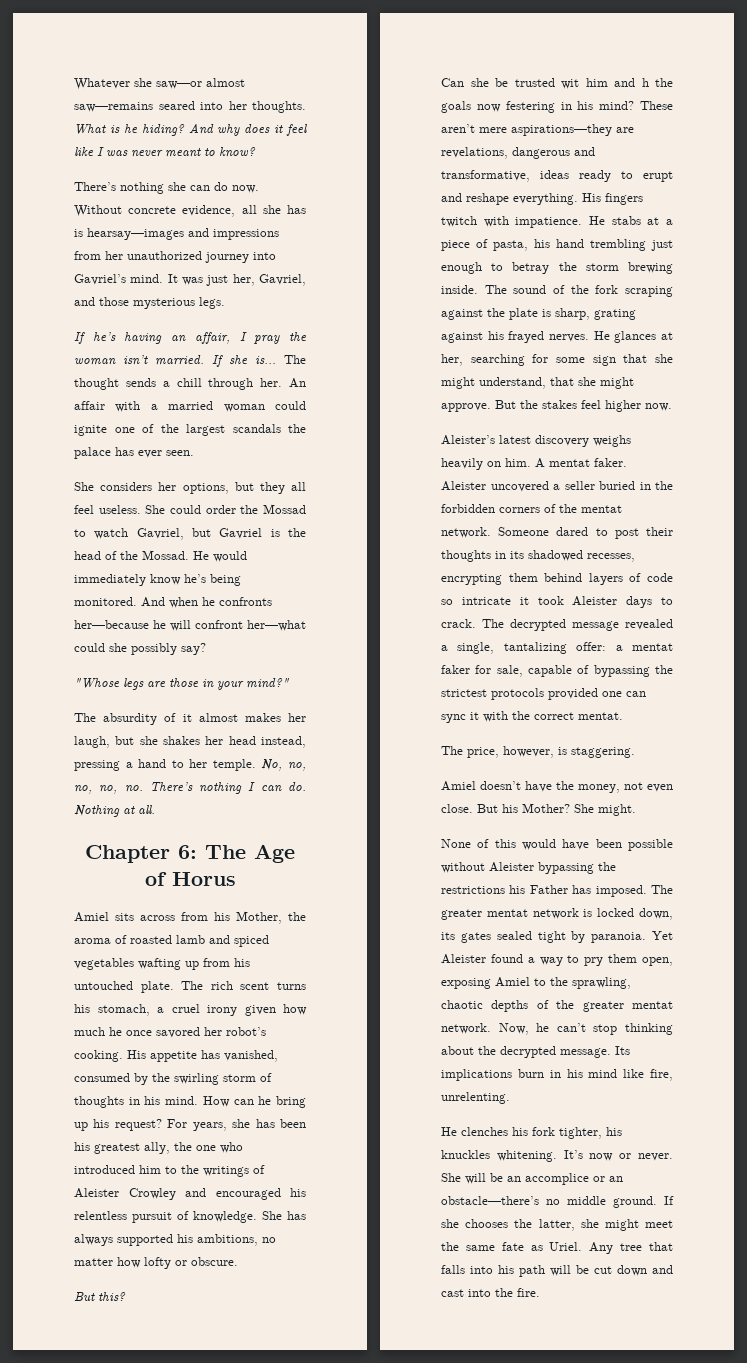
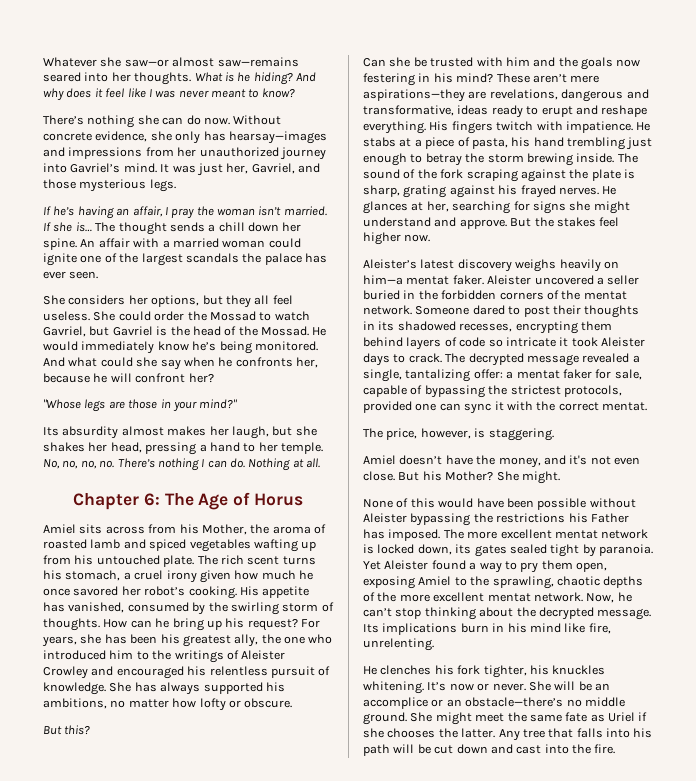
- Without concrete evidence, all she has is hearsay—images and impressions from her unauthorized journey into Gavriel’s mind.
+ Without concrete evidence, she only has hearsay—images and impressions from her unauthorized journey into Gavriel’s mind.
- The thought sends a chill through her.
+ The thought sends a chill down her spine.
- And when he confronts her—because he will confront her—what could she possibly say?
+ And what could she say when he confronts her, because he will confront her?
- The absurdity of it almost makes her laugh, but she shakes her head instead, pressing a hand to her temple.
+ Its absurdity almost makes her laugh, but she shakes her head, pressing a hand to her temple.
- No, no, no, no, no. There’s nothing I can do.
+ No, no, no, no. There’s nothing I can do.
- His appetite has vanished, consumed by the swirling storm of thoughts in his mind.
+ His appetite has vanished, consumed by the swirling storm of thoughts.
- Can she be trusted wit him and h the goals now festering in his mind?
+ Can she be trusted with him and the goals now festering in his mind?
- He glances at her, searching for some sign that she might understand, that she might approve.
+ He glances at her, searching for signs she might understand and approve.
- Aleister’s latest discovery weighs heavily on him. A mentat faker.
+ Aleister’s latest discovery weighs heavily on him—a mentat faker.
- The decrypted message revealed a single, tantalizing offer: a mentat faker for sale, capable of bypassing the strictest protocols provided one can sync it with the correct mentat.
+ The decrypted message revealed a single, tantalizing offer: a mentat faker for sale, capable of bypassing the strictest protocols, provided one can sync it with the correct mentat.
- Amiel doesn’t have the money, not even close.
+ Amiel doesn’t have the money, and it's not even close.
- The greater mentat network is locked down, its gates sealed tight by paranoia.
+ The more excellent mentat network is locked down, its gates sealed tight by paranoia.
- Yet Aleister found a way to pry them open, exposing Amiel to the sprawling, chaotic depths of the greater mentat network.
+ Yet Aleister found a way to pry them open, exposing Amiel to the sprawling, chaotic depths of the more excellent mentat network.
- If she chooses the latter, she might meet the same fate as Uriel.
+ She might meet the same fate as Uriel if she chooses the latter.

